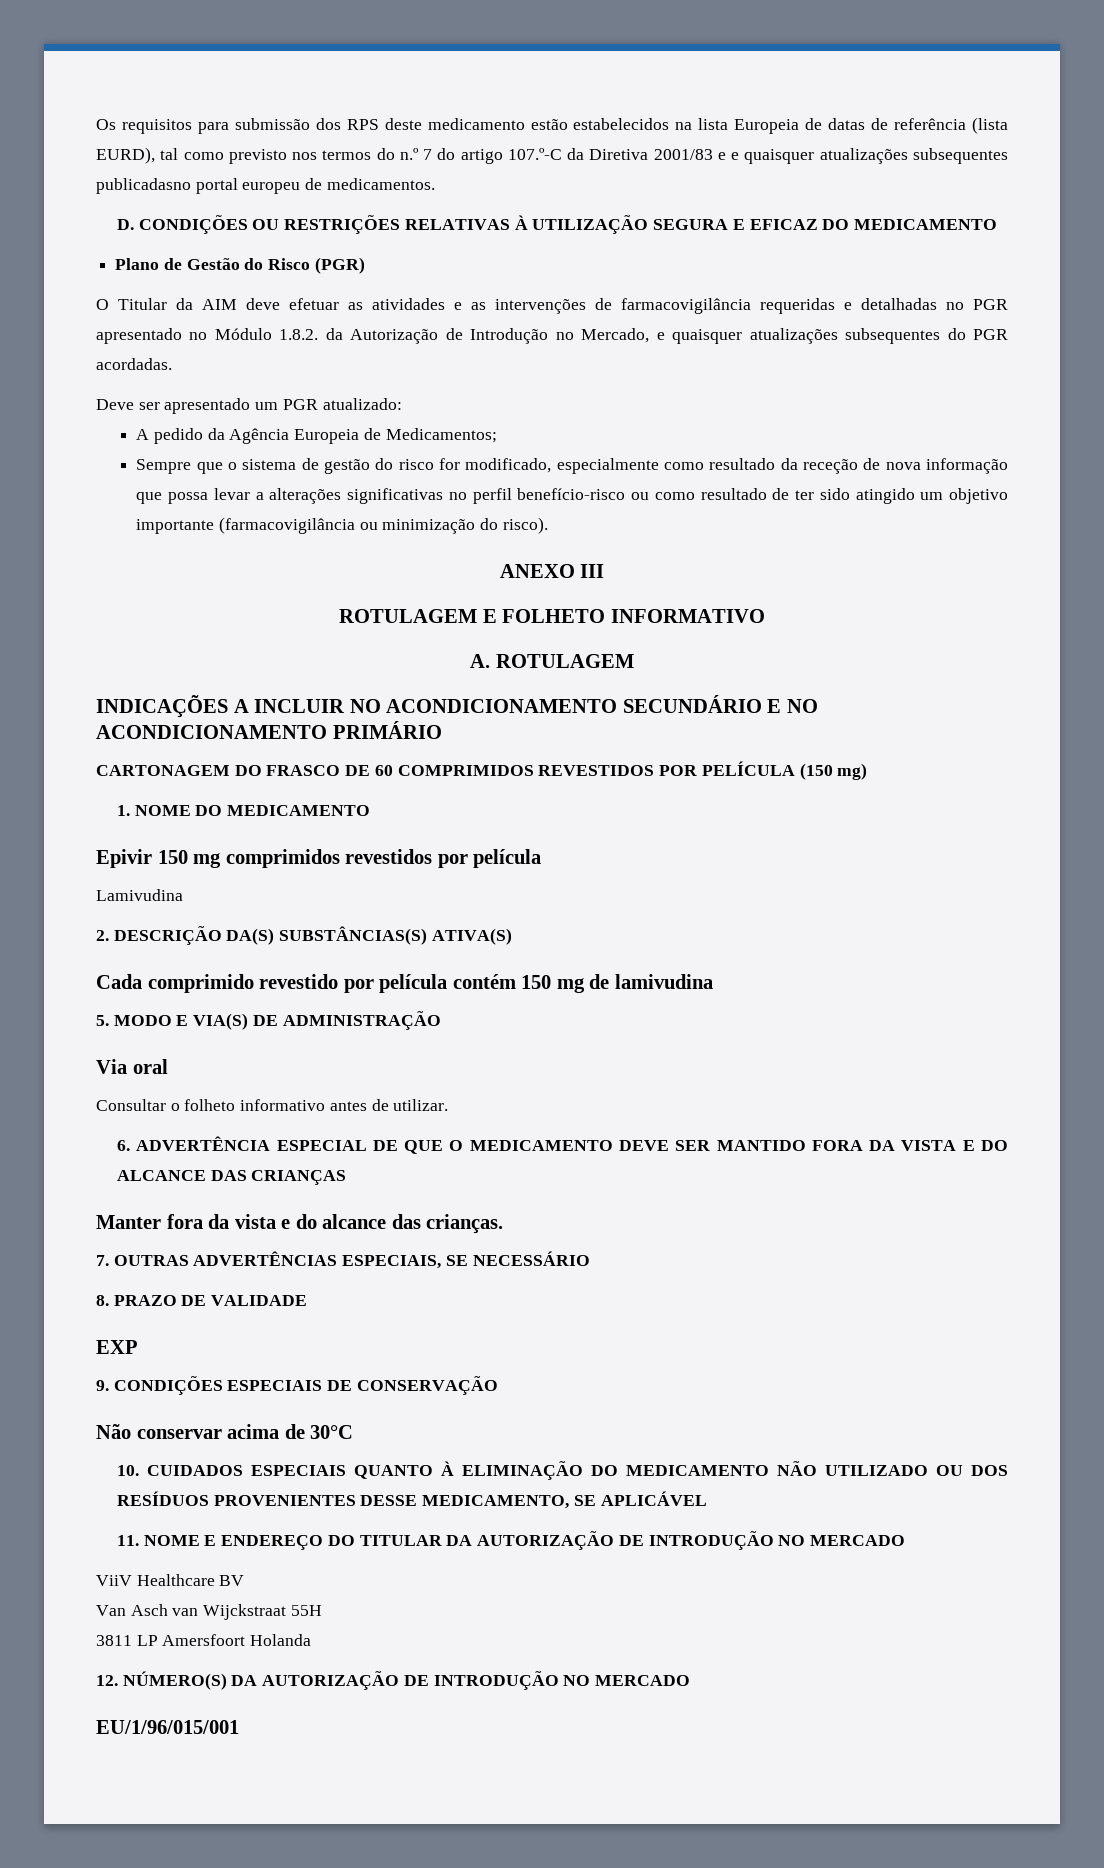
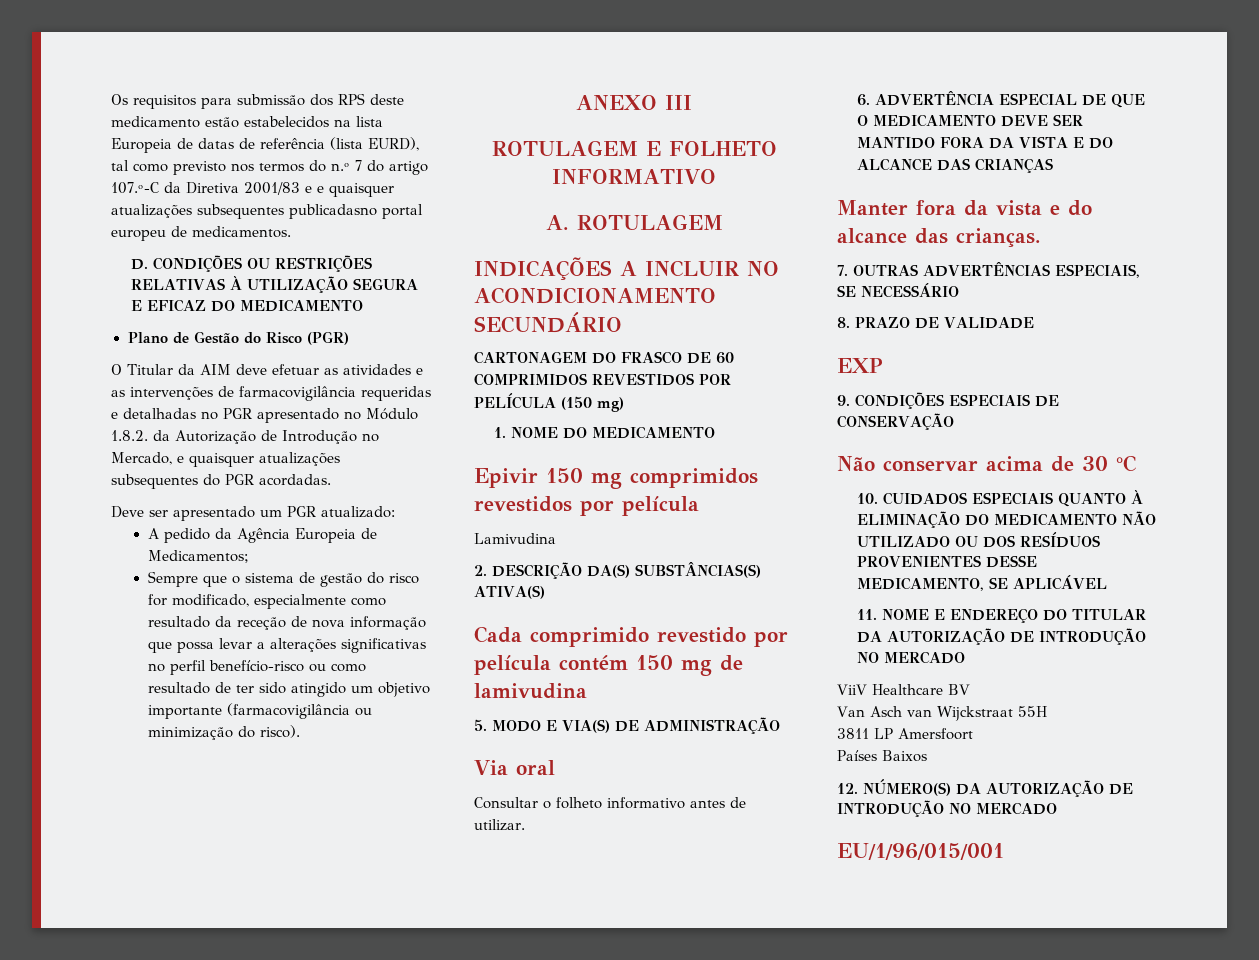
- INDICAÇÕES A INCLUIR NO ACONDICIONAMENTO SECUNDÁRIO E NO ACONDICIONAMENTO PRIMÁRIO
+ INDICAÇÕES A INCLUIR NO ACONDICIONAMENTO SECUNDÁRIO
- Não conservar acima de 30°C
+ Não conservar acima de 30 °C
- 3811 LP Amersfoort Holanda
+ 3811 LP Amersfoort
+ Países Baixos

